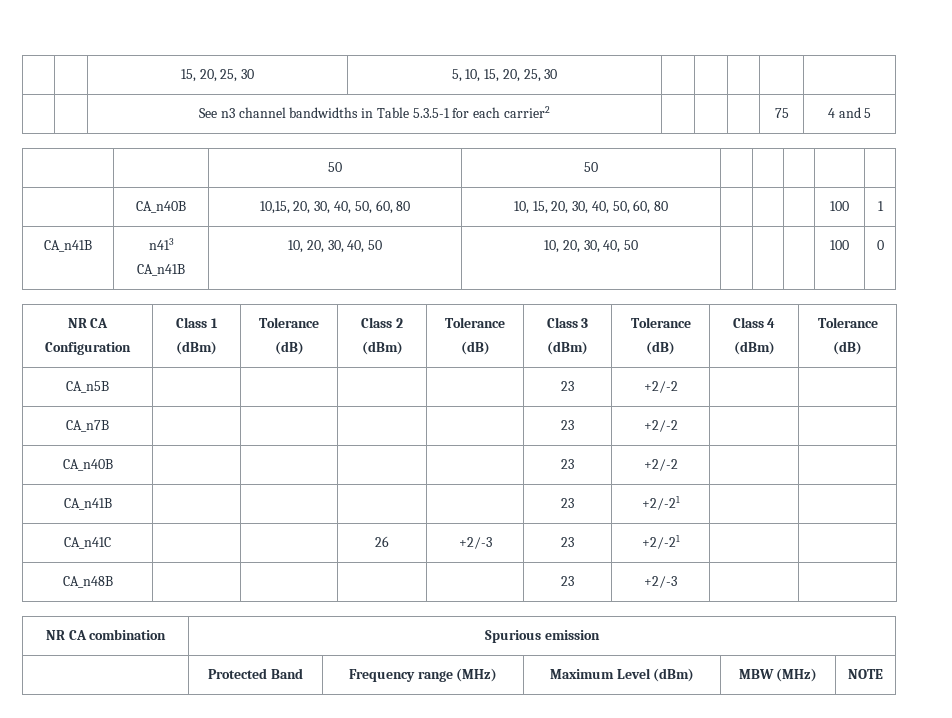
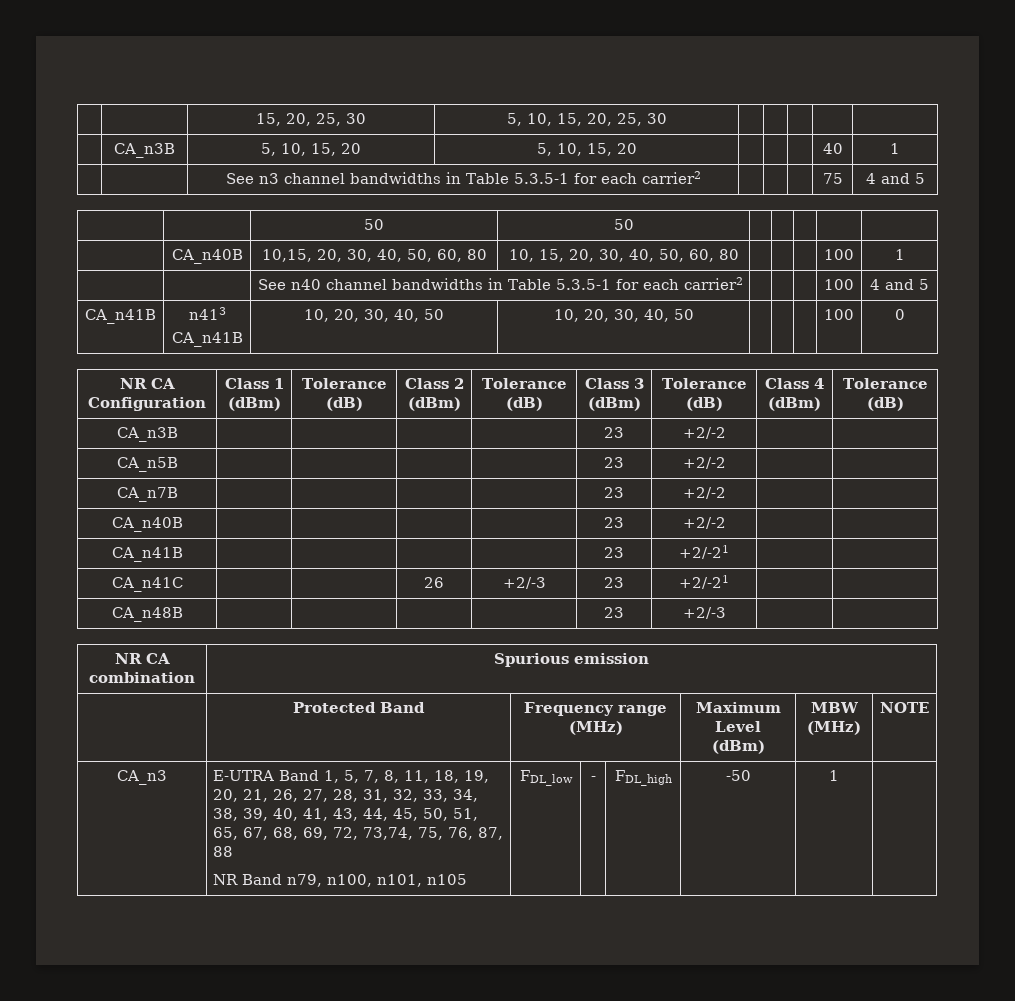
+ | CA_n3B | 5, 10, 15, 20 | 5, 10, 15, 20 | | | | 40 | 1
+ | | See n40 channel bandwidths in Table 5.3.5-1 for each carrier2 | | | | 100 | 4 and 5
+ CA_n3B | | | | | 23 | +2/-2 | |
+ CA_n3 | E-UTRA Band 1, 5, 7, 8, 11, 18, 19, 20, 21, 26, 27, 28, 31, 32, 33, 34, 38, 39, 40, 41, 43, 44, 45, 50, 51, 65, 67, 68, 69, 72, 73,74, 75, 76, 87, 88
+ NR Band n79, n100, n101, n105 | FDL_low | - | FDL_high | -50 | 1

